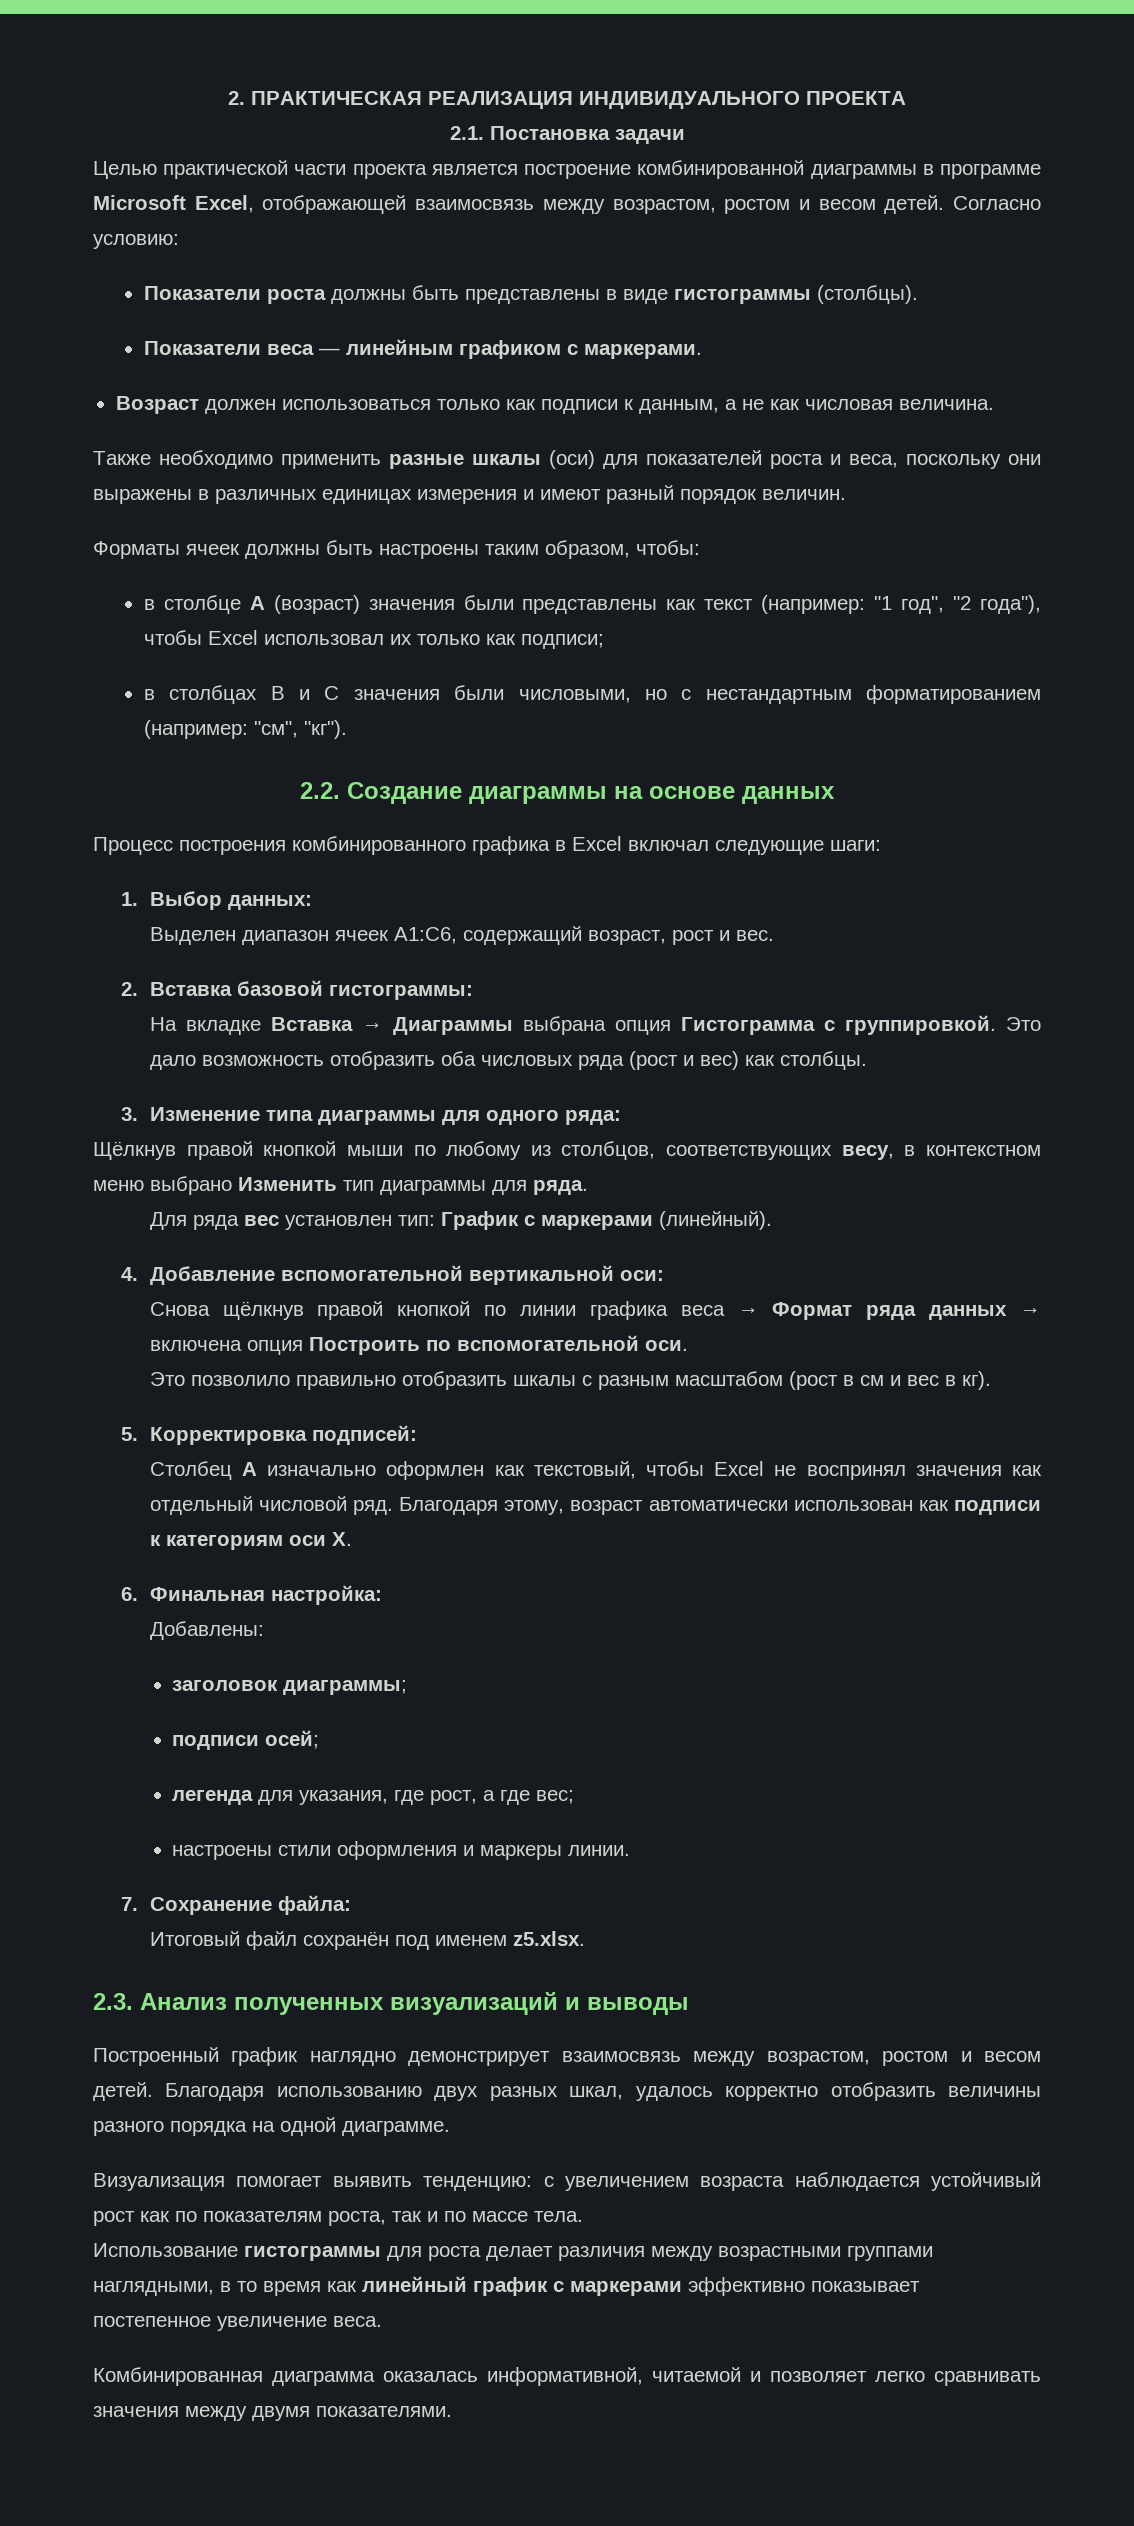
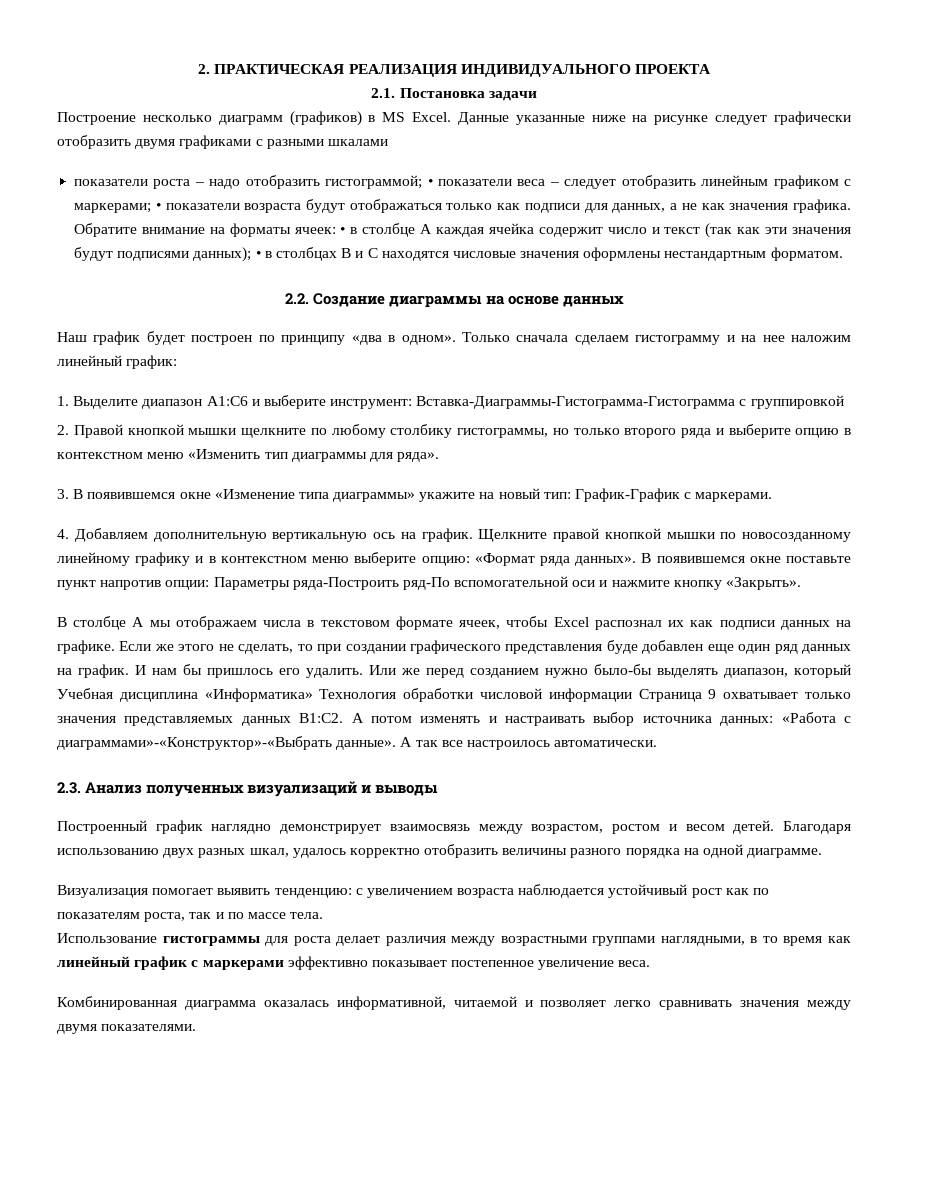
- Целью практической части проекта является построение комбинированной диаграммы в программе Microsoft Excel, отображающей взаимосвязь между возрастом, ростом и весом детей. Согласно условию:
- Показатели роста должны быть представлены в виде гистограммы (столбцы).
- Показатели веса — линейным графиком с маркерами.
- Возраст должен использоваться только как подписи к данным, а не как числовая величина.
- Также необходимо применить разные шкалы (оси) для показателей роста и веса, поскольку они выражены в различных единицах измерения и имеют разный порядок величин.
- Форматы ячеек должны быть настроены таким образом, чтобы:
- в столбце A (возраст) значения были представлены как текст (например: "1 год", "2 года"), чтобы Excel использовал их только как подписи;
- в столбцах B и C значения были числовыми, но с нестандартным форматированием (например: "см", "кг").
+ Построение несколько диаграмм (графиков) в MS Excel. Данные указанные ниже на рисунке следует графически отобразить двумя графиками с разными шкалами
+ показатели роста – надо отобразить гистограммой; • показатели веса – следует отобразить линейным графиком с маркерами; • показатели возраста будут отображаться только как подписи для данных, а не как значения графика. Обратите внимание на форматы ячеек: • в столбце A каждая ячейка содержит число и текст (так как эти значения будут подписями данных); • в столбцах B и C находятся числовые значения оформлены нестандартным форматом.
- Процесс построения комбинированного графика в Excel включал следующие шаги:
- 1. Выбор данных:
- Выделен диапазон ячеек A1:C6, содержащий возраст, рост и вес.
- 2. Вставка базовой гистограммы:
- На вкладке Вставка → Диаграммы выбрана опция Гистограмма с группировкой. Это дало возможность отобразить оба числовых ряда (рост и вес) как столбцы.
- 3. Изменение типа диаграммы для одного ряда:
- Щёлкнув правой кнопкой мыши по любому из столбцов, соответствующих весу, в контекстном меню выбрано Изменить тип диаграммы для ряда.
- Для ряда вес установлен тип: График с маркерами (линейный).
- 4. Добавление вспомогательной вертикальной оси:
- Снова щёлкнув правой кнопкой по линии графика веса → Формат ряда данных → включена опция Построить по вспомогательной оси.
- Это позволило правильно отобразить шкалы с разным масштабом (рост в см и вес в кг).
- 5. Корректировка подписей:
- Столбец A изначально оформлен как текстовый, чтобы Excel не воспринял значения как отдельный числовой ряд. Благодаря этому, возраст автоматически использован как подписи к категориям оси X.
- 6. Финальная настройка:
- Добавлены:
- заголовок диаграммы;
- подписи осей;
- легенда для указания, где рост, а где вес;
- настроены стили оформления и маркеры линии.
- 7. Сохранение файла:
- Итоговый файл сохранён под именем z5.xlsx.
+ Наш график будет построен по принципу «два в одном». Только сначала сделаем гистограмму и на нее наложим линейный график:
+ 1. Выделите диапазон A1:C6 и выберите инструмент: Вставка-Диаграммы-Гистограмма-Гистограмма с группировкой
+ 2. Правой кнопкой мышки щелкните по любому столбику гистограммы, но только второго ряда и выберите опцию в контекстном меню «Изменить тип диаграммы для ряда».
+ 3. В появившемся окне «Изменение типа диаграммы» укажите на новый тип: График-График с маркерами.
+ 4. Добавляем дополнительную вертикальную ось на график. Щелкните правой кнопкой мышки по новосозданному линейному графику и в контекстном меню выберите опцию: «Формат ряда данных». В появившемся окне поставьте пункт напротив опции: Параметры ряда-Построить ряд-По вспомогательной оси и нажмите кнопку «Закрыть».
+ В столбце A мы отображаем числа в текстовом формате ячеек, чтобы Excel распознал их как подписи данных на графике. Если же этого не сделать, то при создании графического представления буде добавлен еще один ряд данных на график. И нам бы пришлось его удалить. Или же перед созданием нужно было-бы выделять диапазон, который Учебная дисциплина «Информатика» Технология обработки числовой информации Страница 9 охватывает только значения представляемых данных B1:C2. А потом изменять и настраивать выбор источника данных: «Работа с диаграммами»-«Конструктор»-«Выбрать данные». А так все настроилось автоматически.

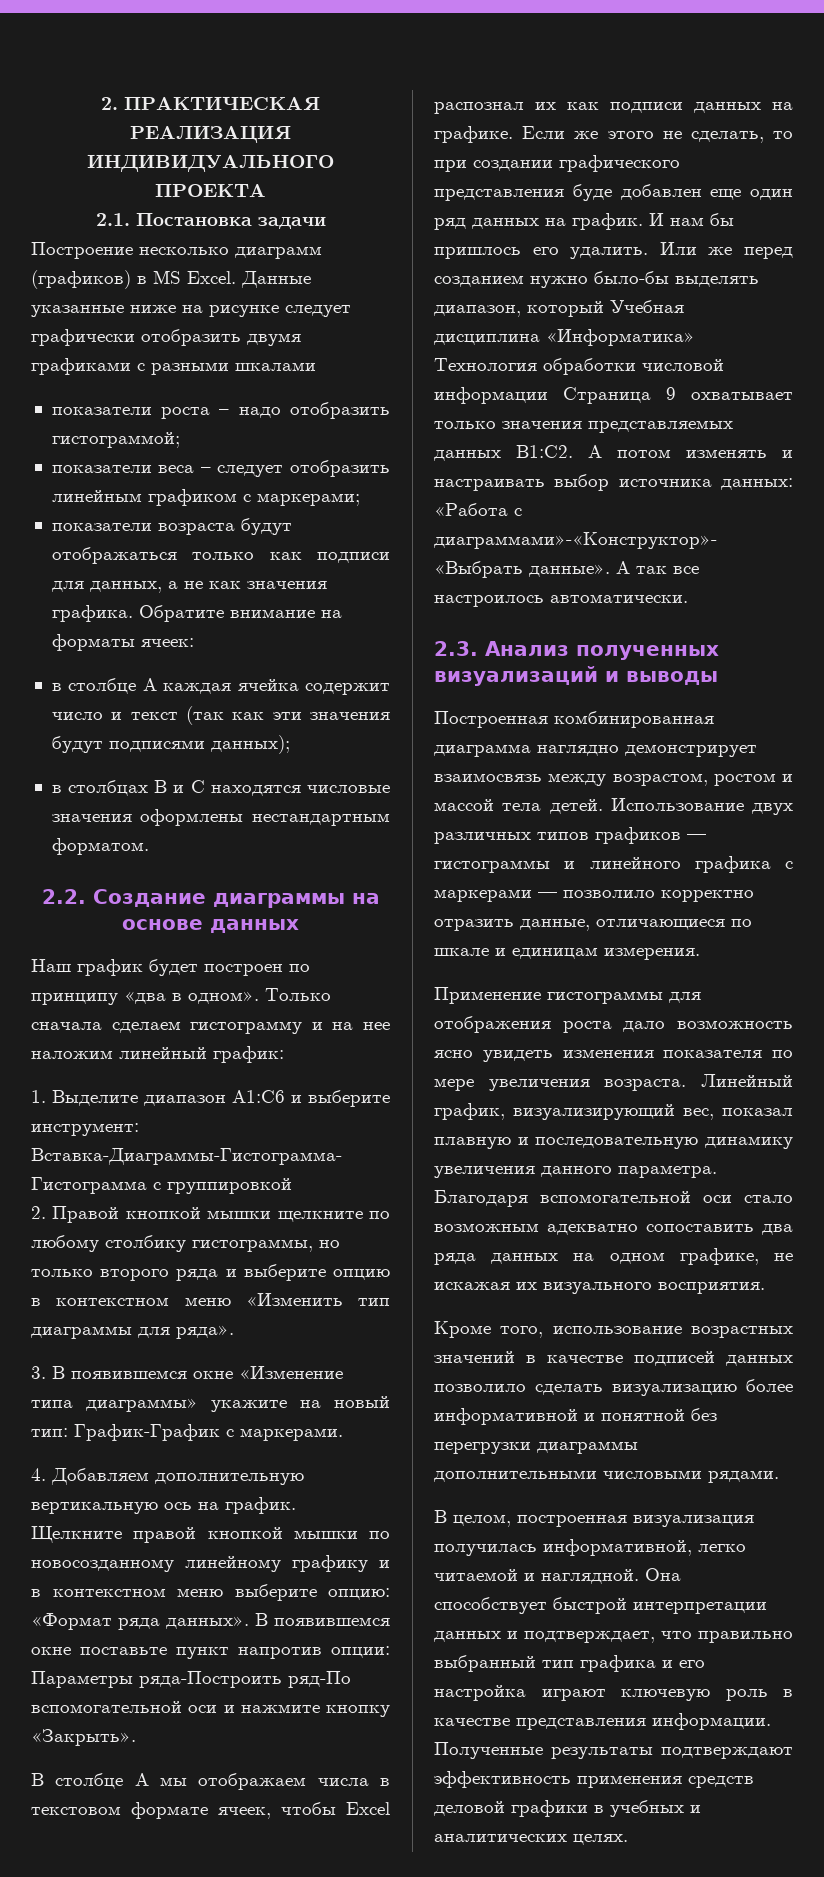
- показатели роста – надо отобразить гистограммой; • показатели веса – следует отобразить линейным графиком с маркерами; • показатели возраста будут отображаться только как подписи для данных, а не как значения графика.
+ показатели роста – надо отобразить гистограммой;
+ показатели веса – следует отобразить линейным графиком с маркерами;
+ показатели возраста будут отображаться только как подписи для данных, а не как значения графика.
- Обратите внимание на форматы ячеек: • в столбце A каждая ячейка содержит число и текст (так как эти значения будут подписями данных); • в столбцах B и C находятся числовые значения оформлены нестандартным форматом.
+ Обратите внимание на форматы ячеек:
+ в столбце A каждая ячейка содержит число и текст (так как эти значения будут подписями данных);
+ в столбцах B и C находятся числовые значения оформлены нестандартным форматом.
- Построенный график наглядно демонстрирует взаимосвязь между возрастом, ростом и весом детей. Благодаря использованию двух разных шкал, удалось корректно отобразить величины разного порядка на одной диаграмме.
- Визуализация помогает выявить тенденцию: с увеличением возраста наблюдается устойчивый рост как по показателям роста, так и по массе тела.
- Использование гистограммы для роста делает различия между возрастными группами наглядными, в то время как линейный график с маркерами эффективно показывает постепенное увеличение веса.
- Комбинированная диаграмма оказалась информативной, читаемой и позволяет легко сравнивать значения между двумя показателями.
+ Построенная комбинированная диаграмма наглядно демонстрирует взаимосвязь между возрастом, ростом и массой тела детей. Использование двух различных типов графиков — гистограммы и линейного графика с маркерами — позволило корректно отразить данные, отличающиеся по шкале и единицам измерения.
+ Применение гистограммы для отображения роста дало возможность ясно увидеть изменения показателя по мере увеличения возраста. Линейный график, визуализирующий вес, показал плавную и последовательную динамику увеличения данного параметра. Благодаря вспомогательной оси стало возможным адекватно сопоставить два ряда данных на одном графике, не искажая их визуального восприятия.
+ Кроме того, использование возрастных значений в качестве подписей данных позволило сделать визуализацию более информативной и понятной без перегрузки диаграммы дополнительными числовыми рядами.
+ В целом, построенная визуализация получилась информативной, легко читаемой и наглядной. Она способствует быстрой интерпретации данных и подтверждает, что правильно выбранный тип графика и его настройка играют ключевую роль в качестве представления информации. Полученные результаты подтверждают эффективность применения средств деловой графики в учебных и аналитических целях.

